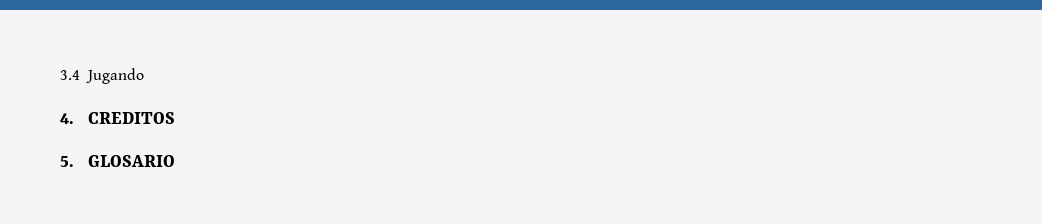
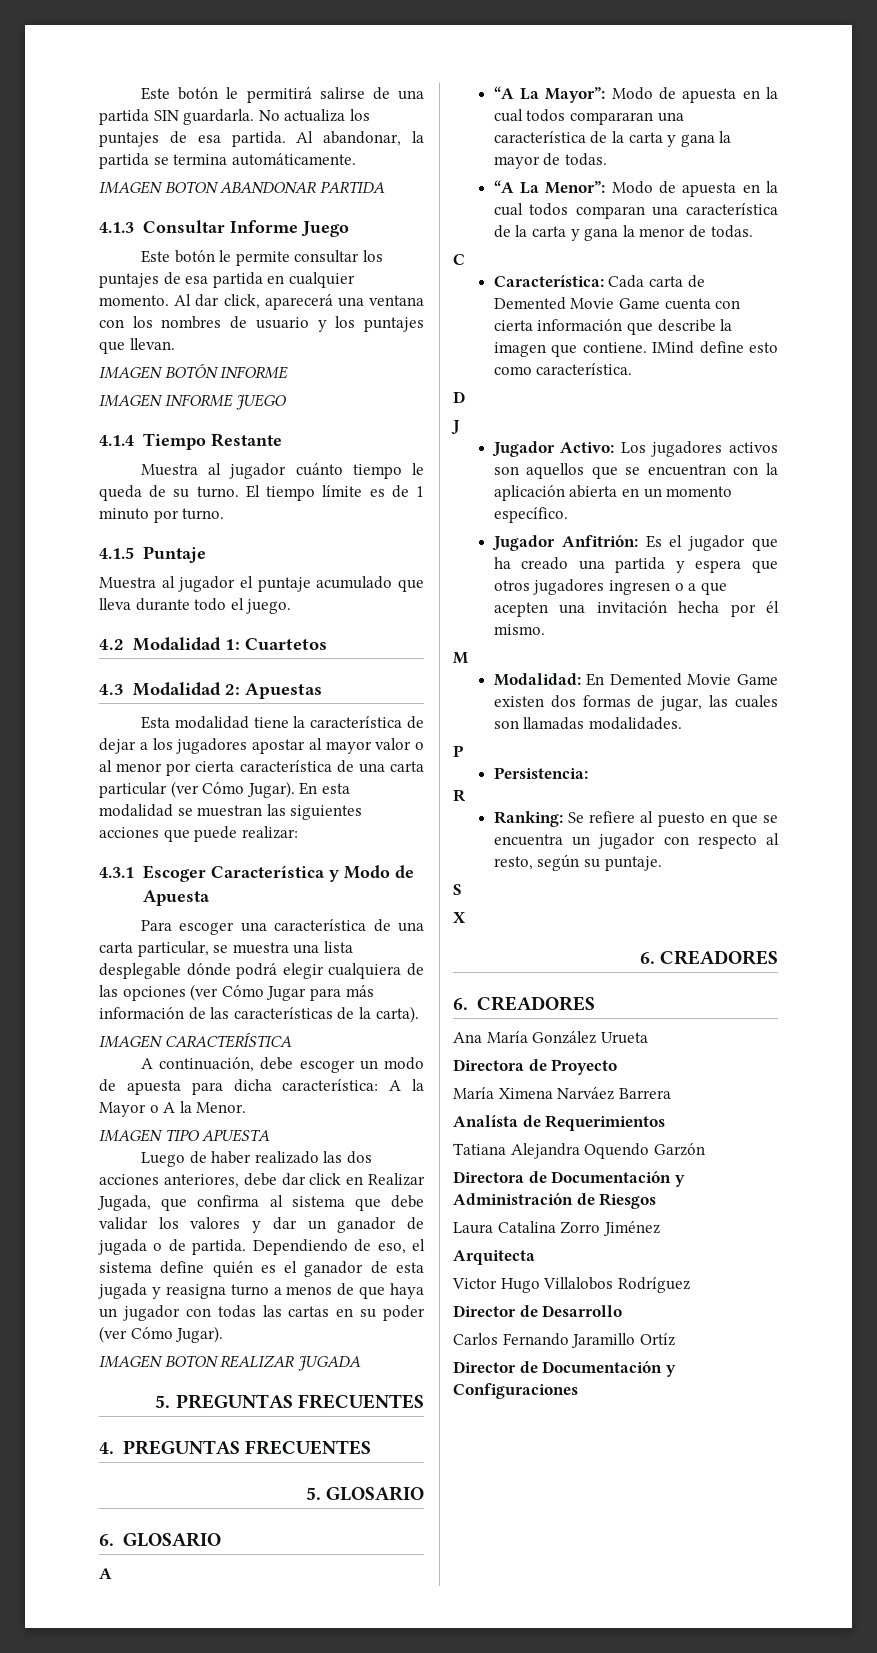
- 3.4 Jugando
- 4. CREDITOS
+ Este botón le permitirá salirse de una partida SIN guardarla. No actualiza los puntajes de esa partida. Al abandonar, la partida se termina automáticamente.
+ IMAGEN BOTON ABANDONAR PARTIDA
+ 4.1.3 Consultar Informe Juego
+ Este botón le permite consultar los puntajes de esa partida en cualquier momento. Al dar click, aparecerá una ventana con los nombres de usuario y los puntajes que llevan.
+ IMAGEN BOTÓN INFORME
+ IMAGEN INFORME JUEGO
+ 4.1.4 Tiempo Restante
+ Muestra al jugador cuánto tiempo le queda de su turno. El tiempo límite es de 1 minuto por turno.
+ 4.1.5 Puntaje
+ Muestra al jugador el puntaje acumulado que lleva durante todo el juego.
+ 4.2 Modalidad 1: Cuartetos
+ 4.3 Modalidad 2: Apuestas
+ Esta modalidad tiene la característica de dejar a los jugadores apostar al mayor valor o al menor por cierta característica de una carta particular (ver Cómo Jugar). En esta modalidad se muestran las siguientes acciones que puede realizar:
+ 4.3.1 Escoger Característica y Modo de Apuesta
+ Para escoger una característica de una carta particular, se muestra una lista desplegable dónde podrá elegir cualquiera de las opciones (ver Cómo Jugar para más información de las características de la carta).
+ IMAGEN CARACTERÍSTICA
+ A continuación, debe escoger un modo de apuesta para dicha característica: A la Mayor o A la Menor.
+ IMAGEN TIPO APUESTA
+ Luego de haber realizado las dos acciones anteriores, debe dar click en Realizar Jugada, que confirma al sistema que debe validar los valores y dar un ganador de jugada o de partida. Dependiendo de eso, el sistema define quién es el ganador de esta jugada y reasigna turno a menos de que haya un jugador con todas las cartas en su poder (ver Cómo Jugar).
+ IMAGEN BOTON REALIZAR JUGADA
+ 5. PREGUNTAS FRECUENTES
+ 4. PREGUNTAS FRECUENTES
  5. GLOSARIO
+ 6. GLOSARIO
+ A
+ “A La Mayor”: Modo de apuesta en la cual todos compararan una característica de la carta y gana la mayor de todas.
+ “A La Menor”: Modo de apuesta en la cual todos comparan una característica de la carta y gana la menor de todas.
+ C
+ Característica: Cada carta de Demented Movie Game cuenta con cierta información que describe la imagen que contiene. IMind define esto como característica.
+ D
+ J
+ Jugador Activo: Los jugadores activos son aquellos que se encuentran con la aplicación abierta en un momento específico.
+ Jugador Anfitrión: Es el jugador que ha creado una partida y espera que otros jugadores ingresen o a que acepten una invitación hecha por él mismo.
+ M
+ Modalidad: En Demented Movie Game existen dos formas de jugar, las cuales son llamadas modalidades.
+ P
+ Persistencia:
+ R
+ Ranking: Se refiere al puesto en que se encuentra un jugador con respecto al resto, según su puntaje.
+ S
+ X
+ 6. CREADORES
+ 6. CREADORES
+ Ana María González Urueta
+ Directora de Proyecto
+ María Ximena Narváez Barrera
+ Analísta de Requerimientos
+ Tatiana Alejandra Oquendo Garzón
+ Directora de Documentación y Administración de Riesgos
+ Laura Catalina Zorro Jiménez
+ Arquitecta
+ Victor Hugo Villalobos Rodríguez
+ Director de Desarrollo
+ Carlos Fernando Jaramillo Ortíz
+ Director de Documentación y Configuraciones

